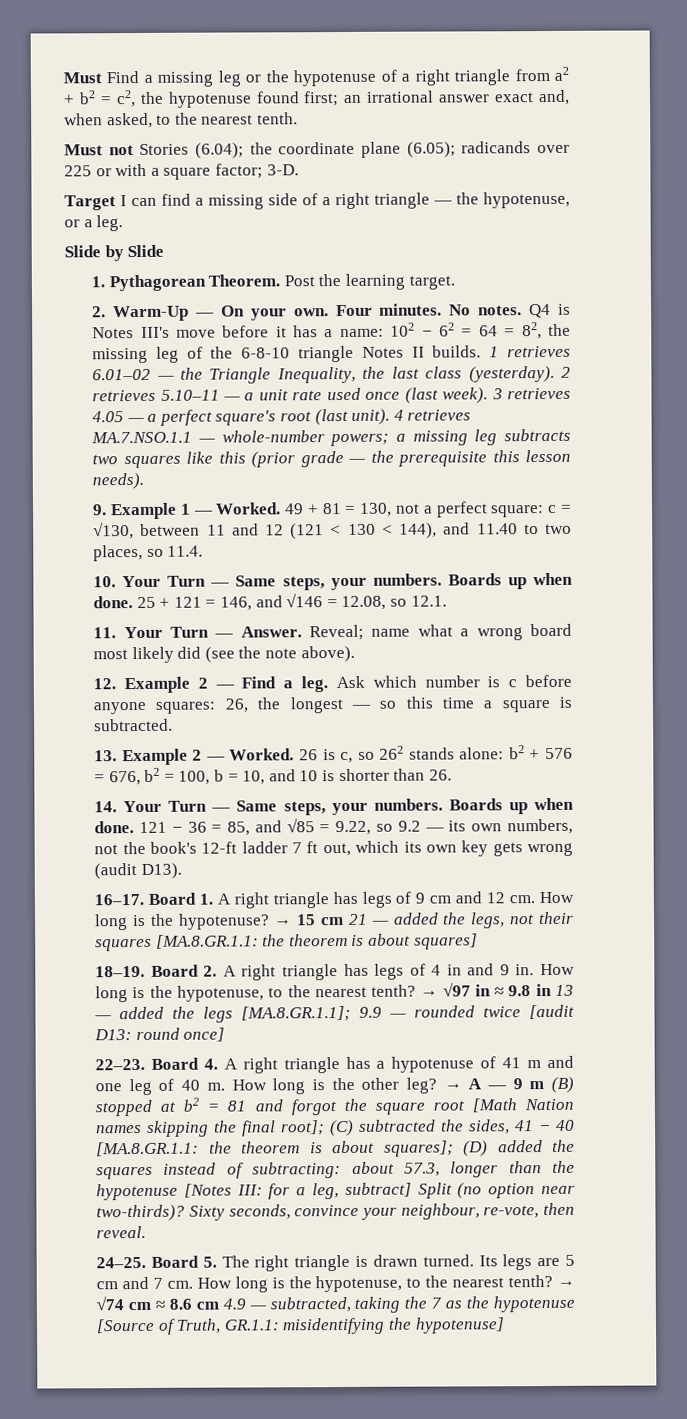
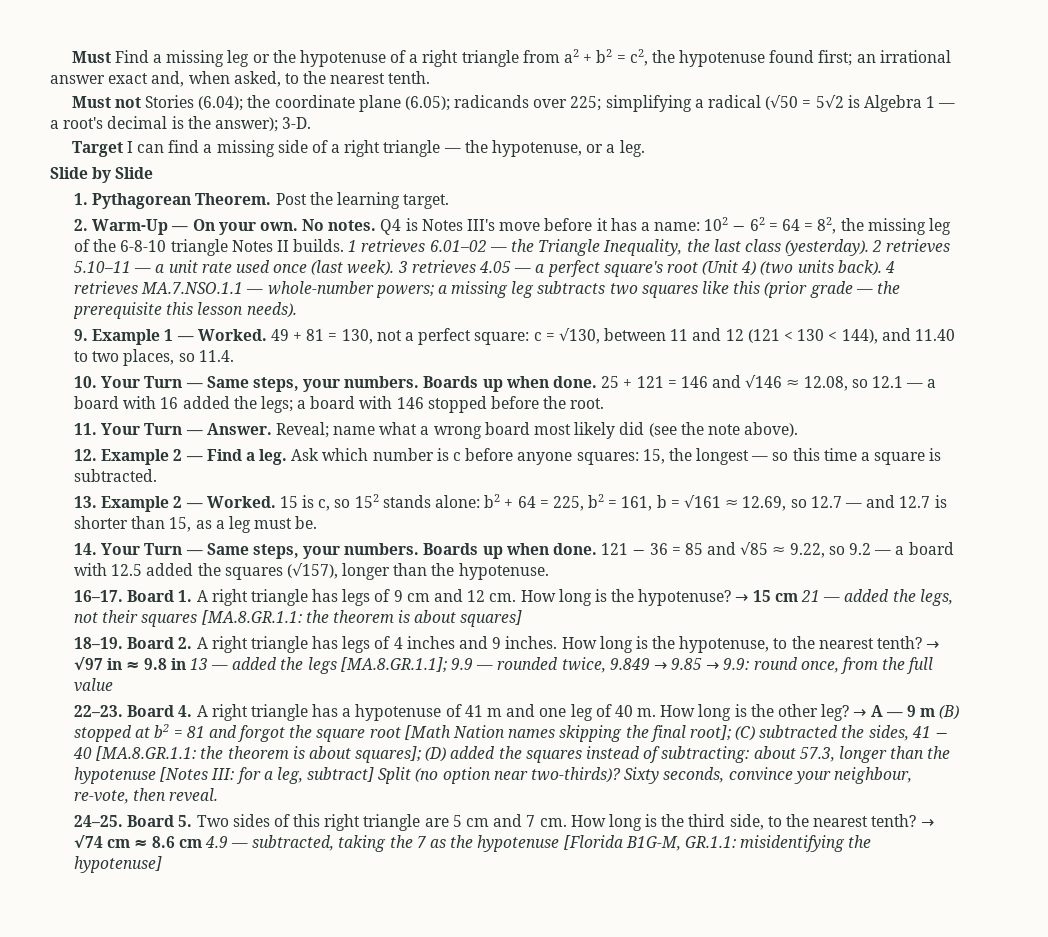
- Must not Stories (6.04); the coordinate plane (6.05); radicands over 225 or with a square factor; 3-D.
+ Must not Stories (6.04); the coordinate plane (6.05); radicands over 225; simplifying a radical (√50 = 5√2 is Algebra 1 — a root's decimal is the answer); 3-D.
- Four minutes.
- 3 retrieves 4.05 — a perfect square's root (last unit).
+ 3 retrieves 4.05 — a perfect square's root (Unit 4) (two units back).
- 25 + 121 = 146, and √146 = 12.08, so 12.1.
+ 25 + 121 = 146 and √146 ≈ 12.08, so 12.1 — a board with 16 added the legs; a board with 146 stopped before the root.
- Ask which number is c before anyone squares: 26, the longest — so this time a square is subtracted.
+ Ask which number is c before anyone squares: 15, the longest — so this time a square is subtracted.
- 26 is c, so 262 stands alone: b2 + 576 = 676, b2 = 100, b = 10, and 10 is shorter than 26.
+ 15 is c, so 152 stands alone: b2 + 64 = 225, b2 = 161, b = √161 ≈ 12.69, so 12.7 — and 12.7 is shorter than 15, as a leg must be.
- 121 − 36 = 85, and √85 = 9.22, so 9.2 — its own numbers, not the book's 12-ft ladder 7 ft out, which its own key gets wrong (audit D13).
+ 121 − 36 = 85 and √85 ≈ 9.22, so 9.2 — a board with 12.5 added the squares (√157), longer than the hypotenuse.
- Board 2. A right triangle has legs of 4 in and 9 in.
+ Board 2. A right triangle has legs of 4 inches and 9 inches.
- → √97 in ≈ 9.8 in 13 — added the legs [MA.8.GR.1.1]; 9.9 — rounded twice [audit D13: round once]
+ → √97 in ≈ 9.8 in 13 — added the legs [MA.8.GR.1.1]; 9.9 — rounded twice, 9.849 → 9.85 → 9.9: round once, from the full value
- Board 5. The right triangle is drawn turned. Its legs are 5 cm and 7 cm. How long is the hypotenuse, to the nearest tenth?
+ Board 5. Two sides of this right triangle are 5 cm and 7 cm. How long is the third side, to the nearest tenth?
- → √74 cm ≈ 8.6 cm 4.9 — subtracted, taking the 7 as the hypotenuse [Source of Truth, GR.1.1: misidentifying the hypotenuse]
+ → √74 cm ≈ 8.6 cm 4.9 — subtracted, taking the 7 as the hypotenuse [Florida B1G-M, GR.1.1: misidentifying the hypotenuse]

